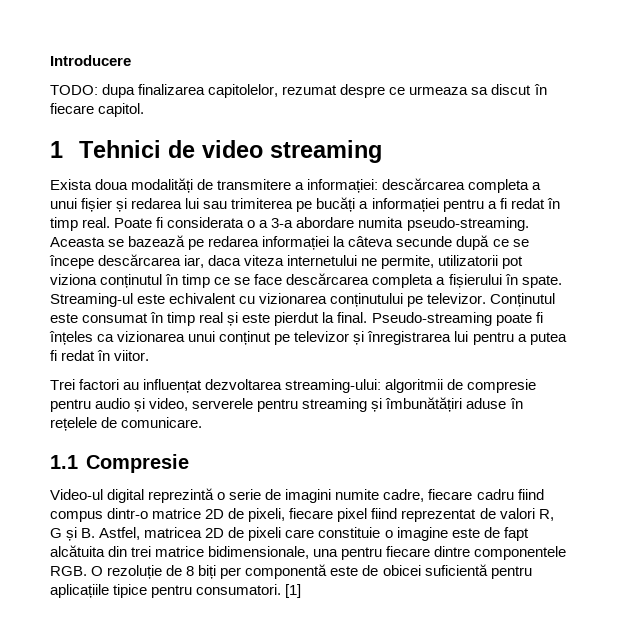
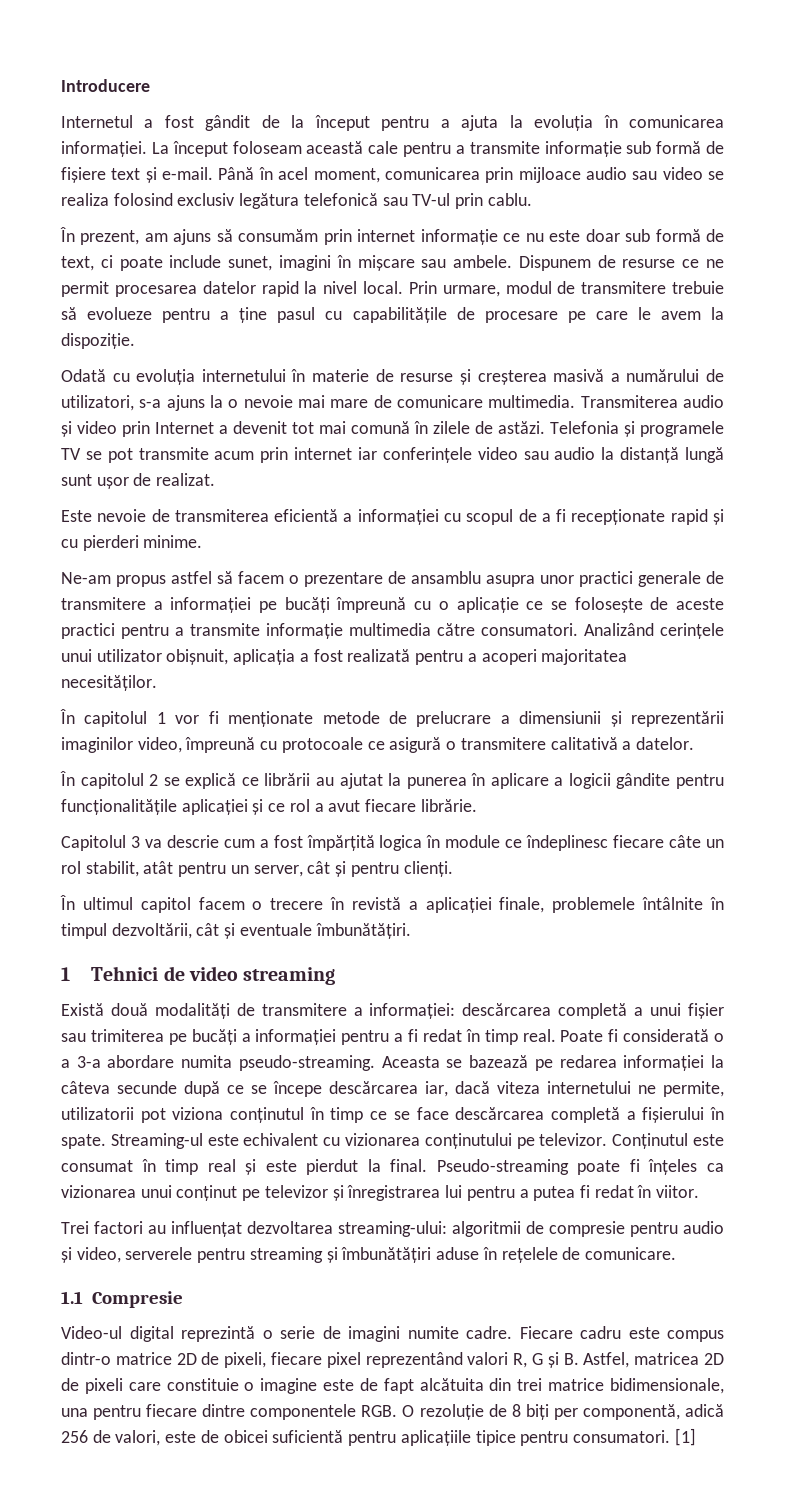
- TODO: dupa finalizarea capitolelor, rezumat despre ce urmeaza sa discut în fiecare capitol.
+ Internetul a fost gândit de la început pentru a ajuta la evoluția în comunicarea informației. La început foloseam această cale pentru a transmite informație sub formă de fișiere text și e-mail. Până în acel moment, comunicarea prin mijloace audio sau video se realiza folosind exclusiv legătura telefonică sau TV-ul prin cablu.
+ În prezent, am ajuns să consumăm prin internet informație ce nu este doar sub formă de text, ci poate include sunet, imagini în mișcare sau ambele. Dispunem de resurse ce ne permit procesarea datelor rapid la nivel local. Prin urmare, modul de transmitere trebuie să evolueze pentru a ține pasul cu capabilitățile de procesare pe care le avem la dispoziție.
+ Odată cu evoluția internetului în materie de resurse și creșterea masivă a numărului de utilizatori, s-a ajuns la o nevoie mai mare de comunicare multimedia. Transmiterea audio și video prin Internet a devenit tot mai comună în zilele de astăzi. Telefonia și programele TV se pot transmite acum prin internet iar conferințele video sau audio la distanță lungă sunt ușor de realizat.
+ Este nevoie de transmiterea eficientă a informației cu scopul de a fi recepționate rapid și cu pierderi minime.
+ Ne-am propus astfel să facem o prezentare de ansamblu asupra unor practici generale de transmitere a informației pe bucăți împreună cu o aplicație ce se folosește de aceste practici pentru a transmite informație multimedia către consumatori. Analizând cerințele unui utilizator obișnuit, aplicația a fost realizată pentru a acoperi majoritatea necesităților.
+ În capitolul 1 vor fi menționate metode de prelucrare a dimensiunii și reprezentării imaginilor video, împreună cu protocoale ce asigură o transmitere calitativă a datelor.
+ În capitolul 2 se explică ce librării au ajutat la punerea în aplicare a logicii gândite pentru funcționalitățile aplicației și ce rol a avut fiecare librărie.
+ Capitolul 3 va descrie cum a fost împărțită logica în module ce îndeplinesc fiecare câte un rol stabilit, atât pentru un server, cât și pentru clienți.
+ În ultimul capitol facem o trecere în revistă a aplicației finale, problemele întâlnite în timpul dezvoltării, cât și eventuale îmbunătățiri.
- Exista doua modalități de transmitere a informației: descărcarea completa a unui fișier și redarea lui sau trimiterea pe bucăți a informației pentru a fi redat în timp real.
+ Există două modalități de transmitere a informației: descărcarea completă a unui fișier sau trimiterea pe bucăți a informației pentru a fi redat în timp real.
- Poate fi considerata o a 3-a abordare numita pseudo-streaming.
+ Poate fi considerată o a 3-a abordare numita pseudo-streaming.
- Aceasta se bazează pe redarea informației la câteva secunde după ce se începe descărcarea iar, daca viteza internetului ne permite, utilizatorii pot viziona conținutul în timp ce se face descărcarea completa a fișierului în spate.
+ Aceasta se bazează pe redarea informației la câteva secunde după ce se începe descărcarea iar, dacă viteza internetului ne permite, utilizatorii pot viziona conținutul în timp ce se face descărcarea completă a fișierului în spate.
- Video-ul digital reprezintă o serie de imagini numite cadre, fiecare cadru fiind compus dintr-o matrice 2D de pixeli, fiecare pixel fiind reprezentat de valori R, G și B. Astfel, matricea 2D de pixeli care constituie o imagine este de fapt alcătuita din trei matrice bidimensionale, una pentru fiecare dintre componentele RGB. O rezoluție de 8 biți per componentă este de obicei suficientă pentru aplicațiile tipice pentru consumatori.
+ Video-ul digital reprezintă o serie de imagini numite cadre. Fiecare cadru este compus dintr-o matrice 2D de pixeli, fiecare pixel reprezentând valori R, G și B. Astfel, matricea 2D de pixeli care constituie o imagine este de fapt alcătuita din trei matrice bidimensionale, una pentru fiecare dintre componentele RGB. O rezoluție de 8 biți per componentă, adică 256 de valori, este de obicei suficientă pentru aplicațiile tipice pentru consumatori.

